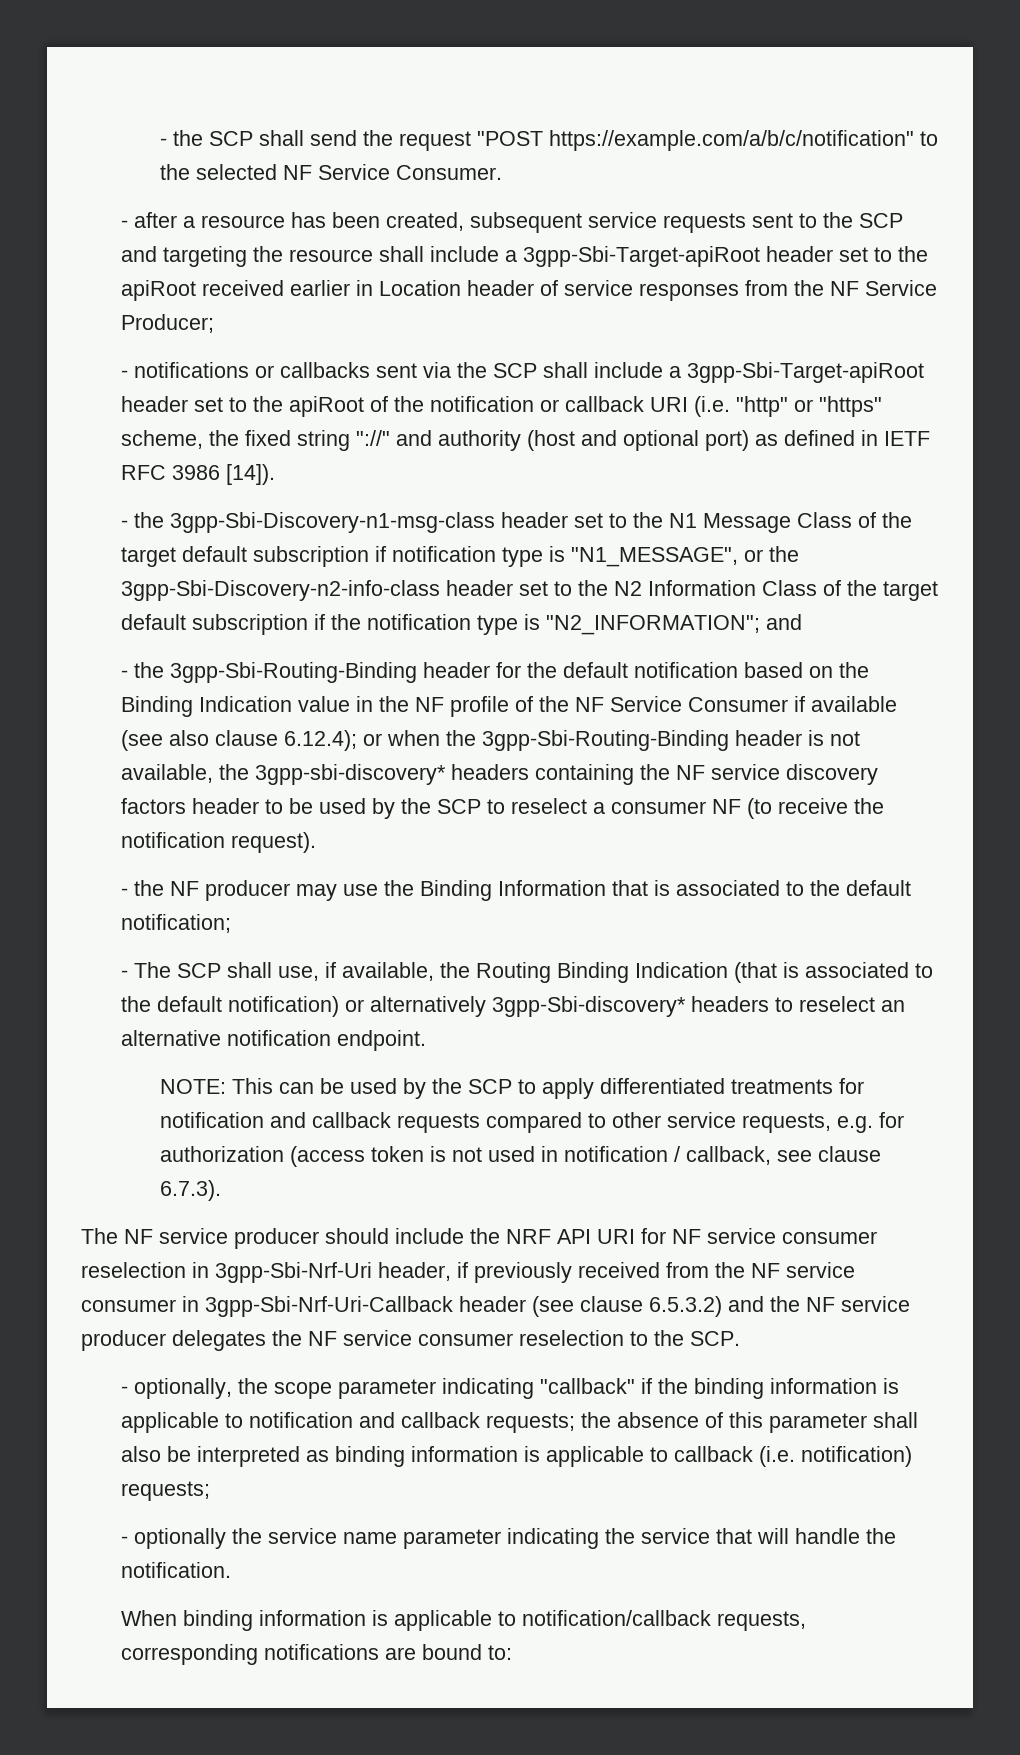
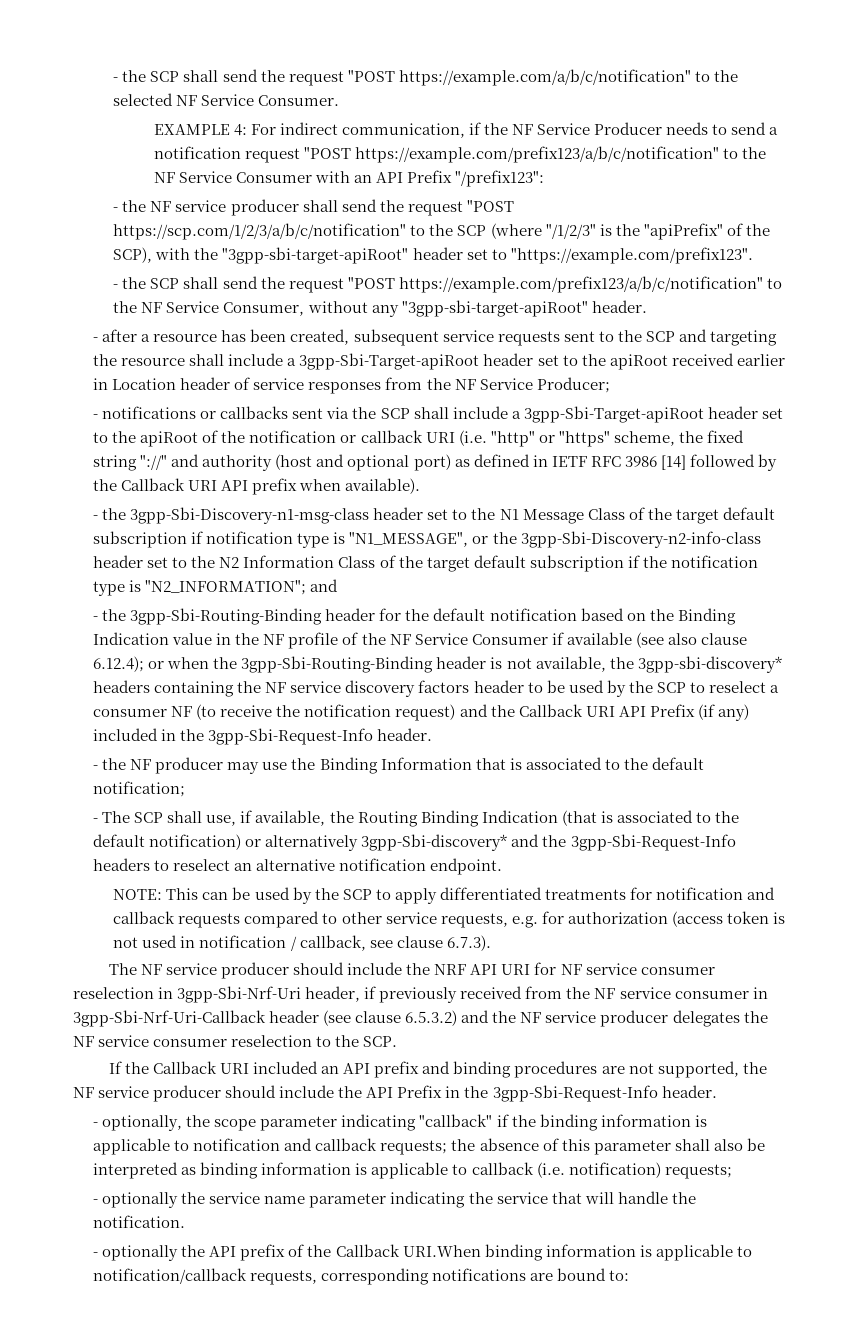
+ EXAMPLE 4: For indirect communication, if the NF Service Producer needs to send a notification request "POST https://example.com/prefix123/a/b/c/notification" to the NF Service Consumer with an API Prefix "/prefix123":
+ - the NF service producer shall send the request "POST https://scp.com/1/2/3/a/b/c/notification" to the SCP (where "/1/2/3" is the "apiPrefix" of the SCP), with the "3gpp-sbi-target-apiRoot" header set to "https://example.com/prefix123".
+ - the SCP shall send the request "POST https://example.com/prefix123/a/b/c/notification" to the NF Service Consumer, without any "3gpp-sbi-target-apiRoot" header.
- - notifications or callbacks sent via the SCP shall include a 3gpp-Sbi-Target-apiRoot header set to the apiRoot of the notification or callback URI (i.e. "http" or "https" scheme, the fixed string "://" and authority (host and optional port) as defined in IETF RFC 3986 [14]).
+ - notifications or callbacks sent via the SCP shall include a 3gpp-Sbi-Target-apiRoot header set to the apiRoot of the notification or callback URI (i.e. "http" or "https" scheme, the fixed string "://" and authority (host and optional port) as defined in IETF RFC 3986 [14] followed by the Callback URI API prefix when available).
- or when the 3gpp-Sbi-Routing-Binding header is not available, the 3gpp-sbi-discovery* headers containing the NF service discovery factors header to be used by the SCP to reselect a consumer NF (to receive the notification request).
+ or when the 3gpp-Sbi-Routing-Binding header is not available, the 3gpp-sbi-discovery* headers containing the NF service discovery factors header to be used by the SCP to reselect a consumer NF (to receive the notification request) and the Callback URI API Prefix (if any) included in the 3gpp-Sbi-Request-Info header.
- - The SCP shall use, if available, the Routing Binding Indication (that is associated to the default notification) or alternatively 3gpp-Sbi-discovery* headers to reselect an alternative notification endpoint.
+ - The SCP shall use, if available, the Routing Binding Indication (that is associated to the default notification) or alternatively 3gpp-Sbi-discovery* and the 3gpp-Sbi-Request-Info headers to reselect an alternative notification endpoint.
+ If the Callback URI included an API prefix and binding procedures are not supported, the NF service producer should include the API Prefix in the 3gpp-Sbi-Request-Info header.
- When binding information is applicable to notification/callback requests, corresponding notifications are bound to:
+ - optionally the API prefix of the Callback URI.When binding information is applicable to notification/callback requests, corresponding notifications are bound to:

